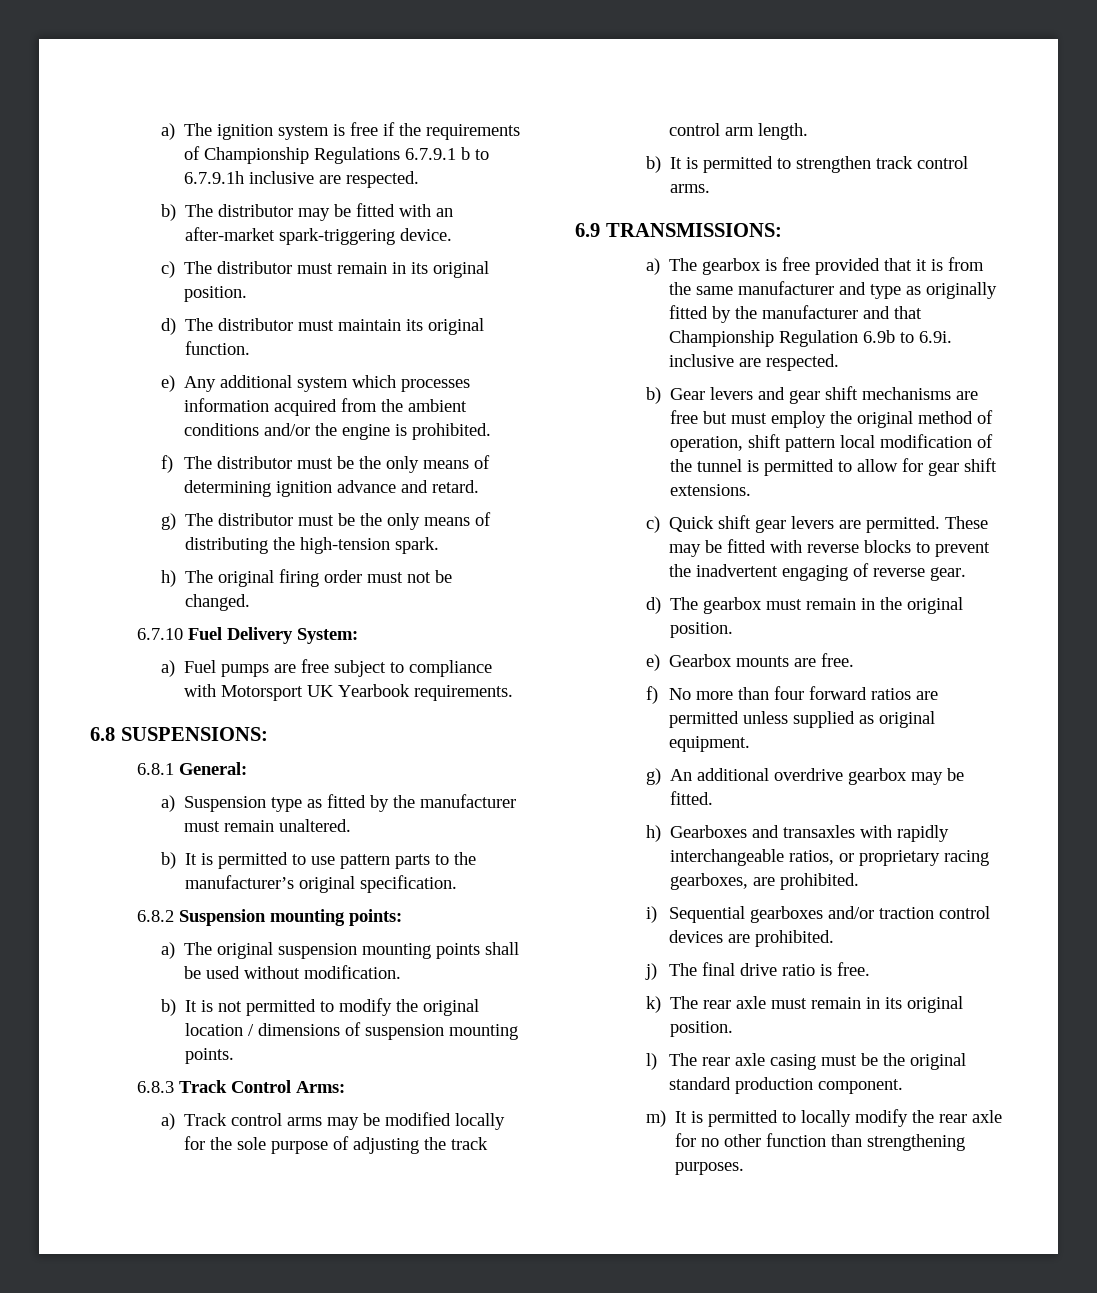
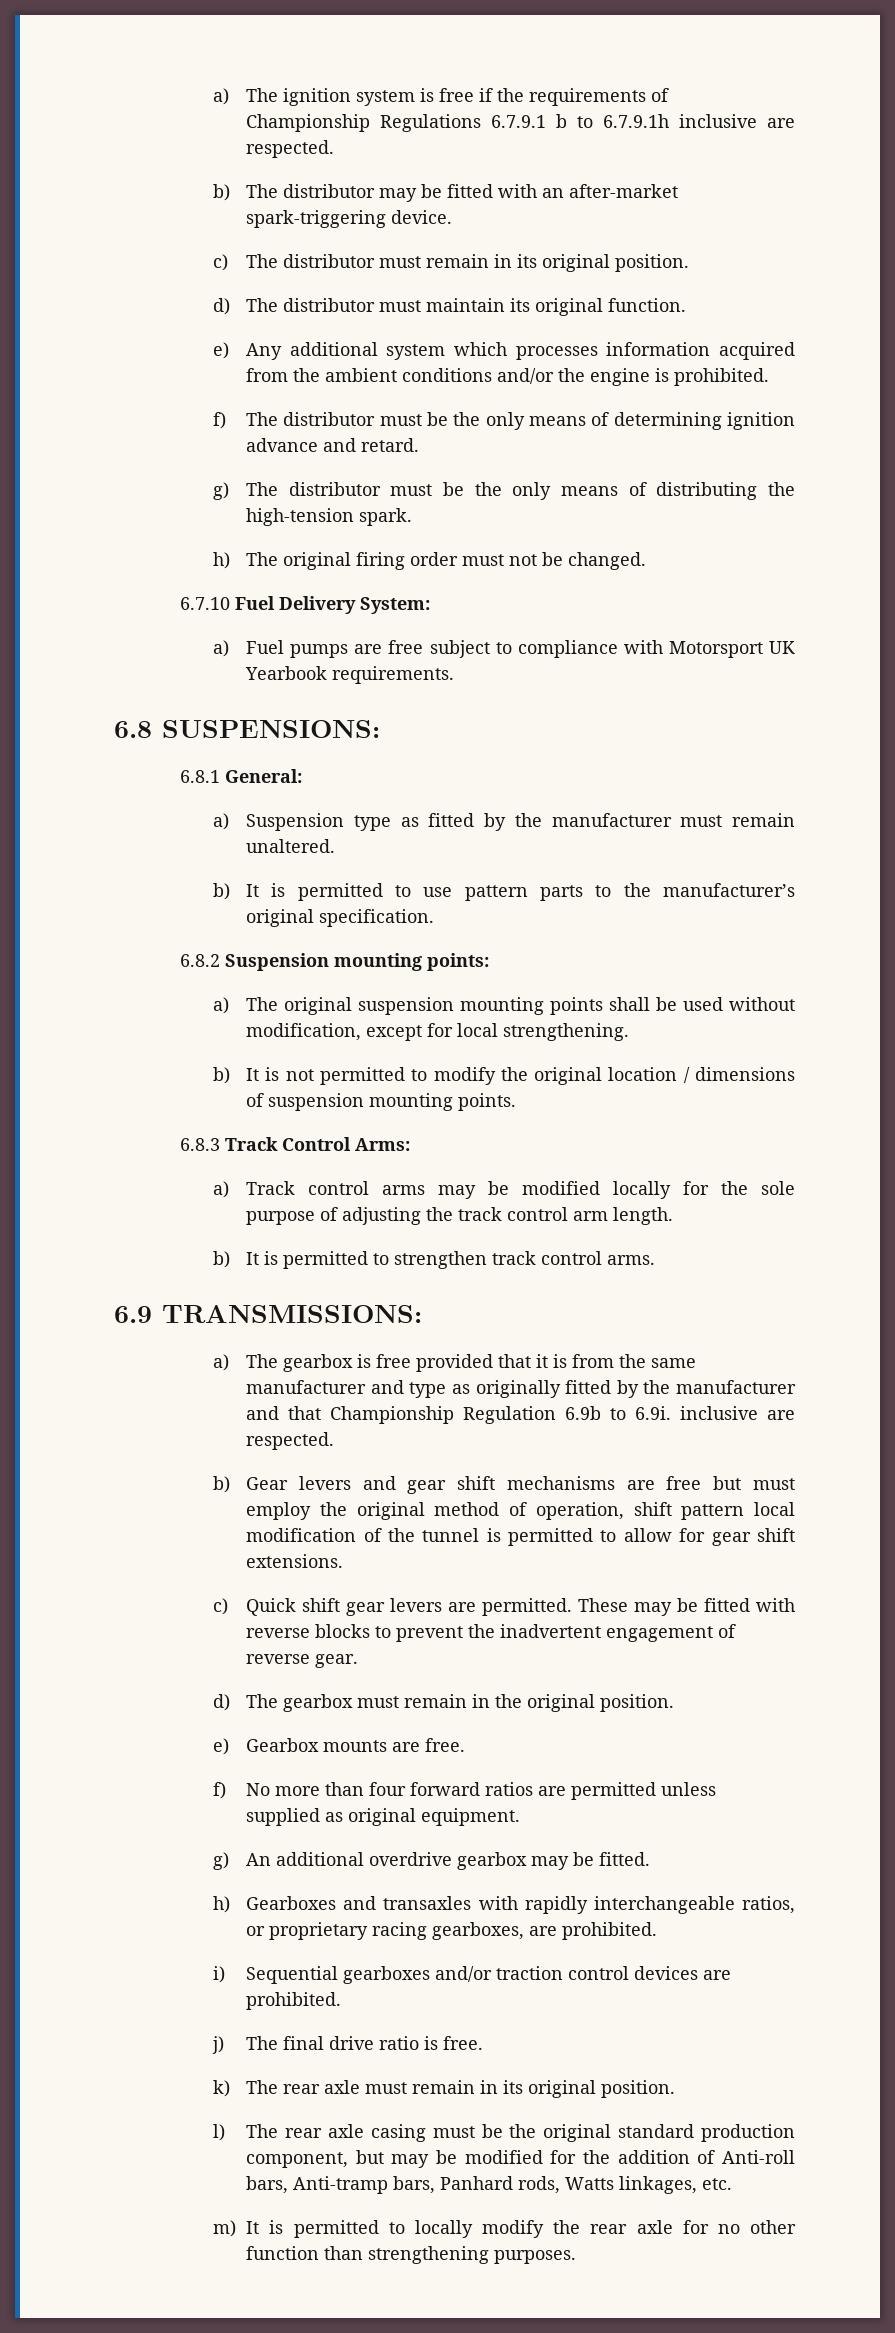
- a) The original suspension mounting points shall be used without modification.
+ a) The original suspension mounting points shall be used without modification, except for local strengthening.
- These may be fitted with reverse blocks to prevent the inadvertent engaging of reverse gear.
+ These may be fitted with reverse blocks to prevent the inadvertent engagement of reverse gear.
- l) The rear axle casing must be the original standard production component.
+ l) The rear axle casing must be the original standard production component, but may be modified for the addition of Anti-roll bars, Anti-tramp bars, Panhard rods, Watts linkages, etc.

